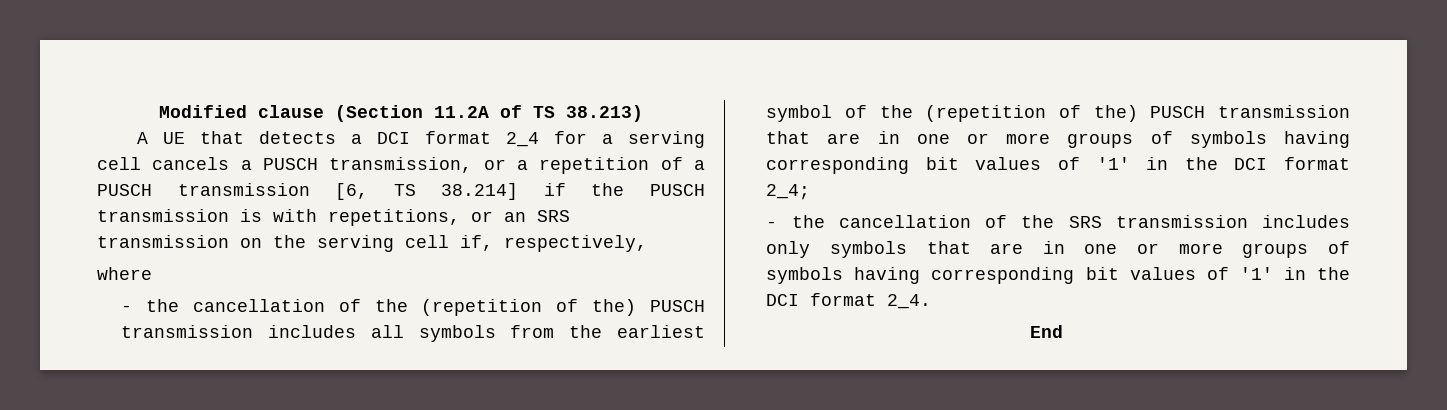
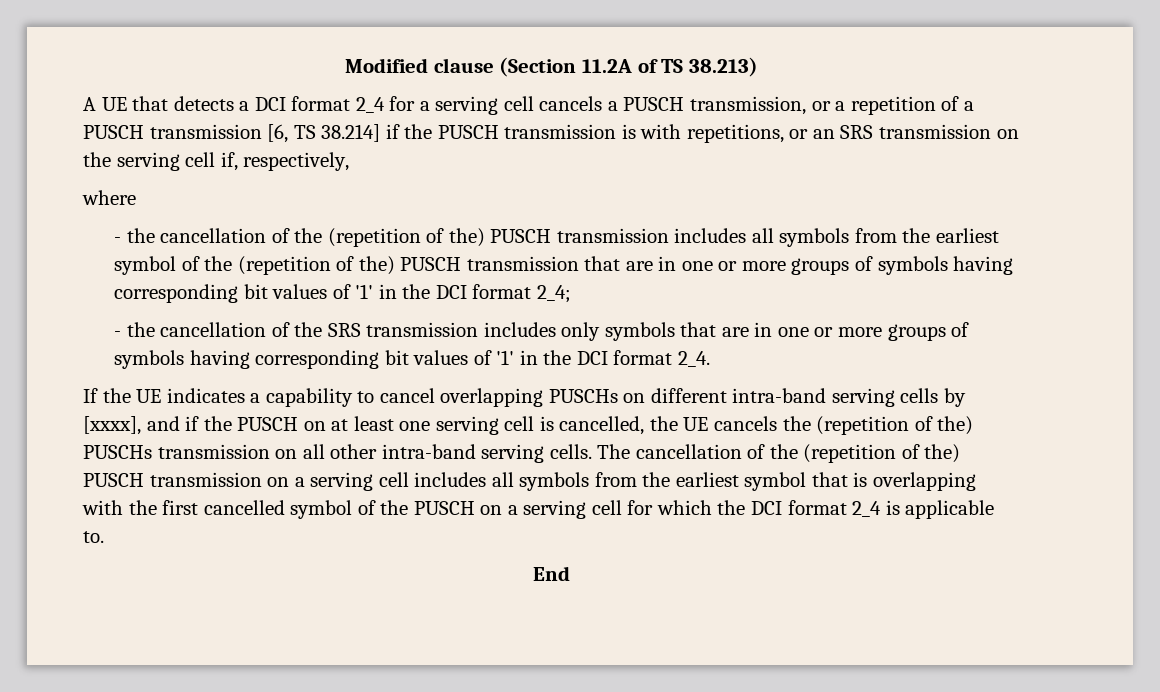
+ If the UE indicates a capability to cancel overlapping PUSCHs on different intra-band serving cells by [xxxx], and if the PUSCH on at least one serving cell is cancelled, the UE cancels the (repetition of the) PUSCHs transmission on all other intra-band serving cells. The cancellation of the (repetition of the) PUSCH transmission on a serving cell includes all symbols from the earliest symbol that is overlapping with the first cancelled symbol of the PUSCH on a serving cell for which the DCI format 2_4 is applicable to.

